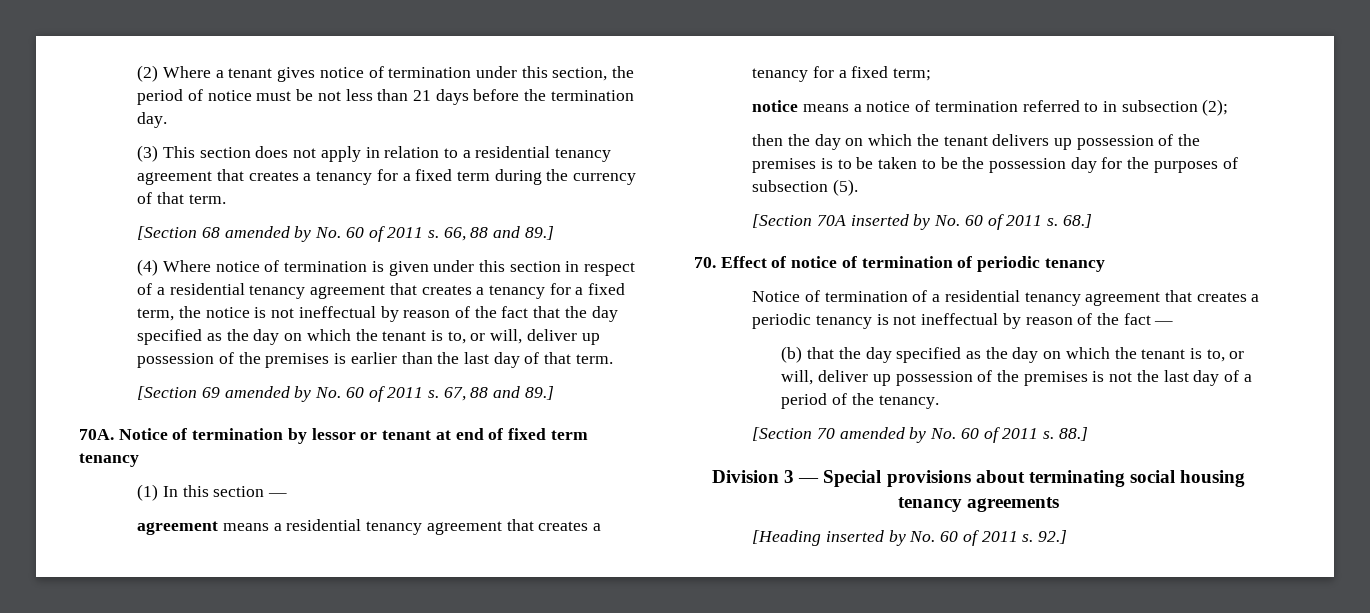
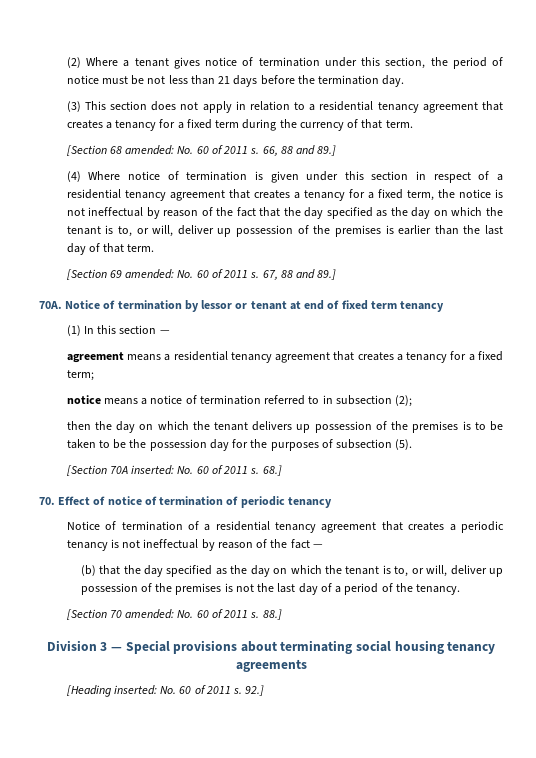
- [Section 68 amended by No. 60 of 2011 s.
+ [Section 68 amended: No. 60 of 2011 s.
- [Section 69 amended by No. 60 of 2011 s.
+ [Section 69 amended: No. 60 of 2011 s.
- [Section 70A inserted by No. 60 of 2011 s.
+ [Section 70A inserted: No. 60 of 2011 s.
- [Section 70 amended by No. 60 of 2011 s.
+ [Section 70 amended: No. 60 of 2011 s.
- [Heading inserted by No. 60 of 2011 s.
+ [Heading inserted: No. 60 of 2011 s.

